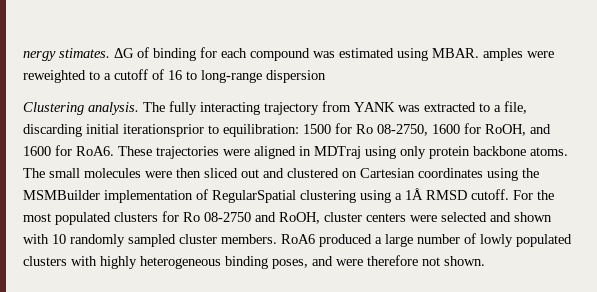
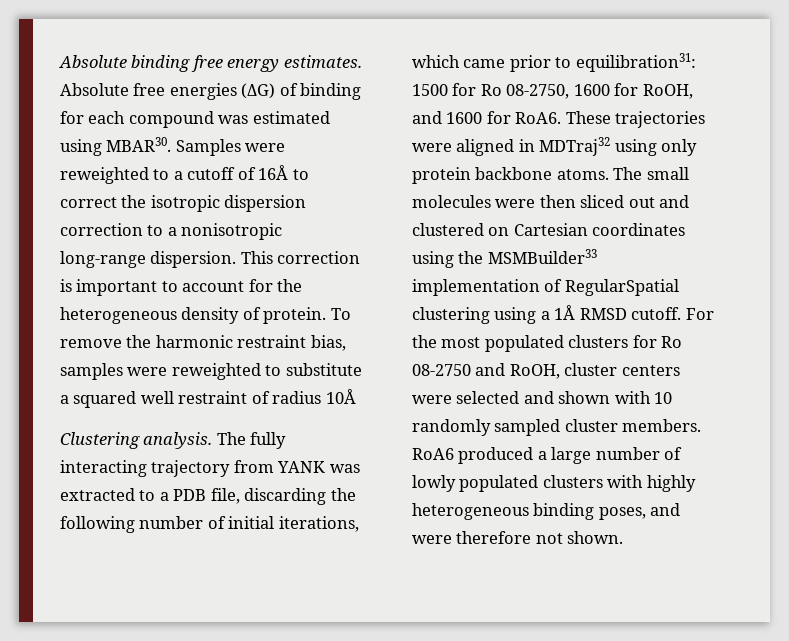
- nergy stimates. ΔG of binding for each compound was estimated using MBAR. amples were reweighted to a cutoff of 16 to long-range dispersion
+ Absolute binding free energy estimates. Absolute free energies (ΔG) of binding for each compound was estimated using MBAR30. Samples were reweighted to a cutoff of 16Å to correct the isotropic dispersion correction to a nonisotropic long-range dispersion. This correction is important to account for the heterogeneous density of protein. To remove the harmonic restraint bias, samples were reweighted to substitute a squared well restraint of radius 10Å
- The fully interacting trajectory from YANK was extracted to a file, discarding initial iterationsprior to equilibration: 1500 for Ro 08-2750, 1600 for RoOH, and 1600 for RoA6.
+ The fully interacting trajectory from YANK was extracted to a PDB file, discarding the following number of initial iterations, which came prior to equilibration31: 1500 for Ro 08-2750, 1600 for RoOH, and 1600 for RoA6.
- These trajectories were aligned in MDTraj using only protein backbone atoms.
+ These trajectories were aligned in MDTraj32 using only protein backbone atoms.
- The small molecules were then sliced out and clustered on Cartesian coordinates using the MSMBuilder implementation of RegularSpatial clustering using a 1Å RMSD cutoff.
+ The small molecules were then sliced out and clustered on Cartesian coordinates using the MSMBuilder33 implementation of RegularSpatial clustering using a 1Å RMSD cutoff.

